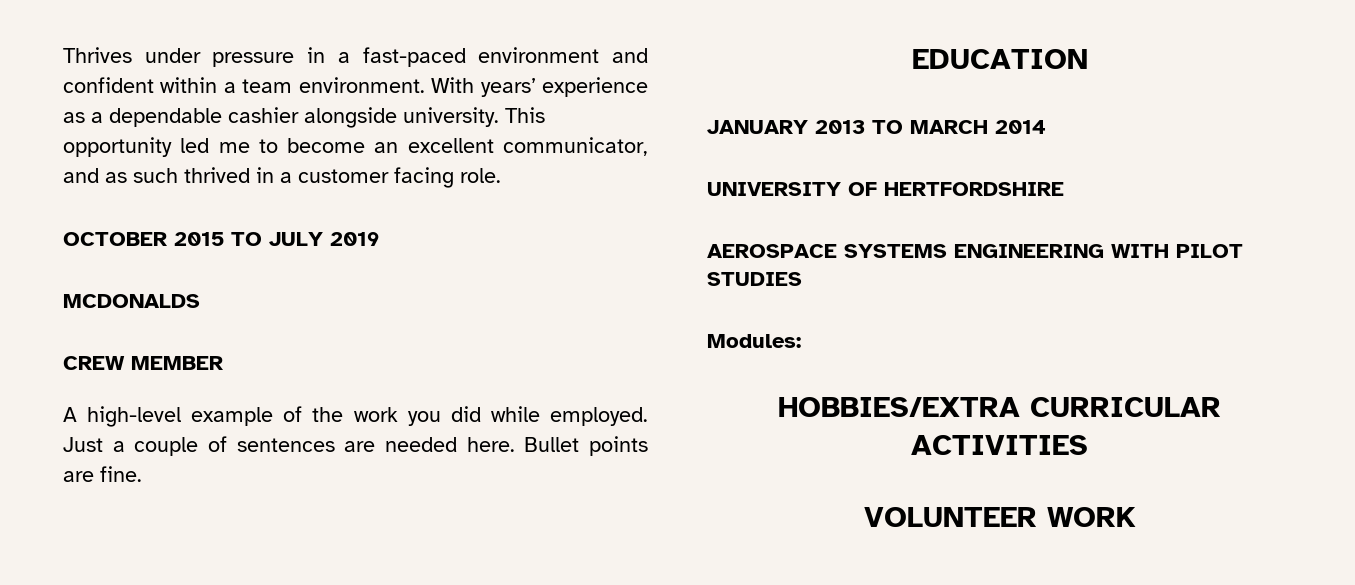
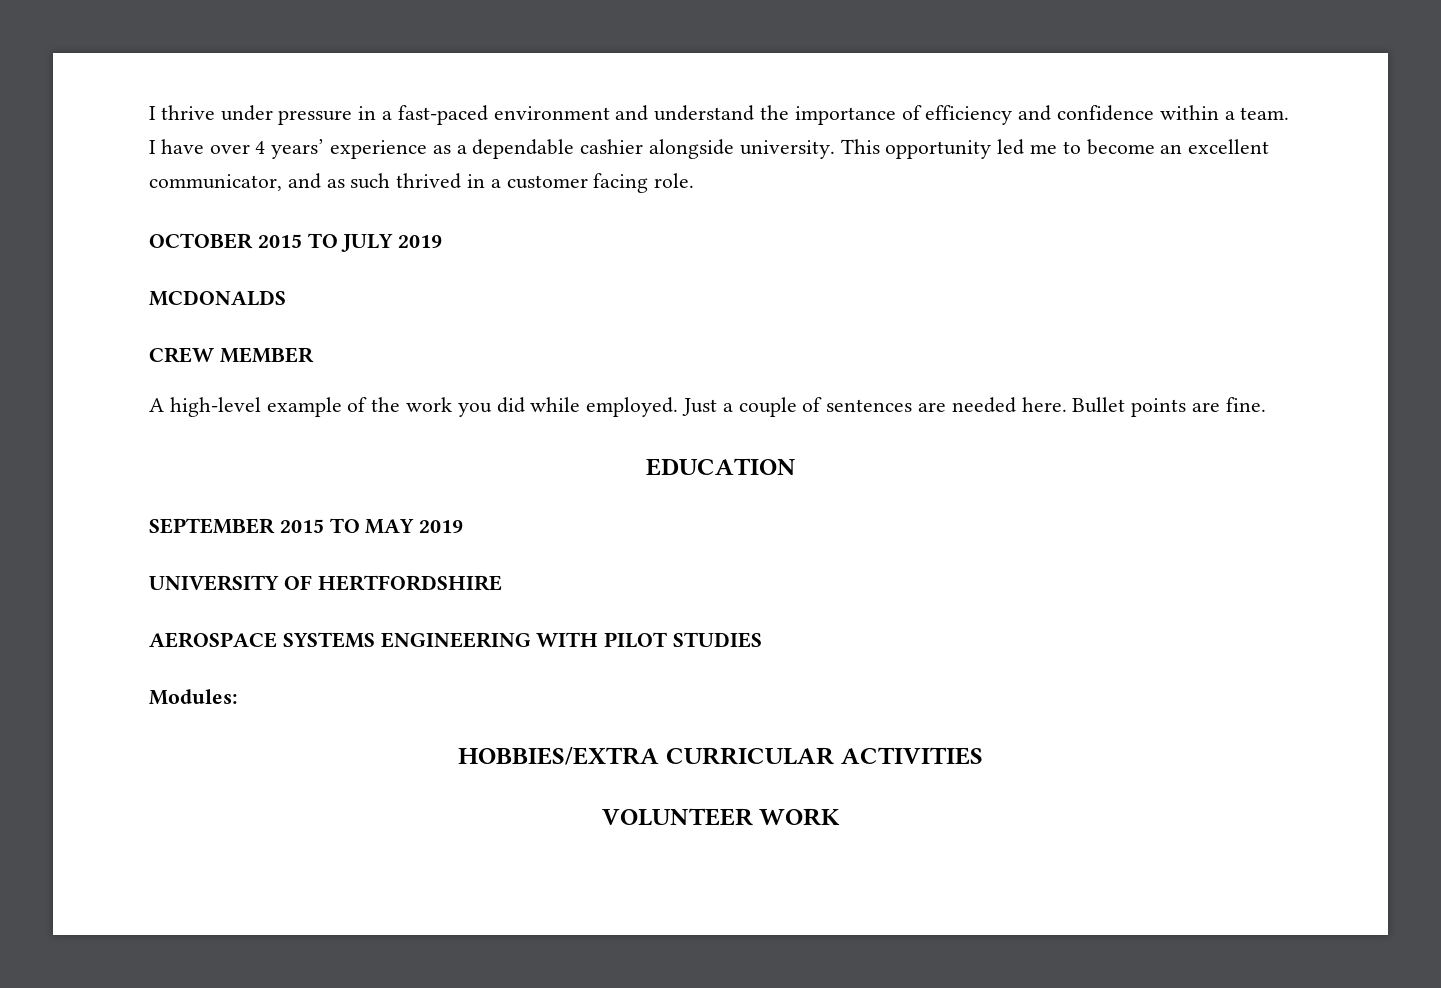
- Thrives under pressure in a fast-paced environment and confident within a team environment. With years’ experience as a dependable cashier alongside university.
+ I thrive under pressure in a fast-paced environment and understand the importance of efficiency and confidence within a team. I have over 4 years’ experience as a dependable cashier alongside university.
- JANUARY 2013 TO MARCH 2014
+ SEPTEMBER 2015 TO MAY 2019

